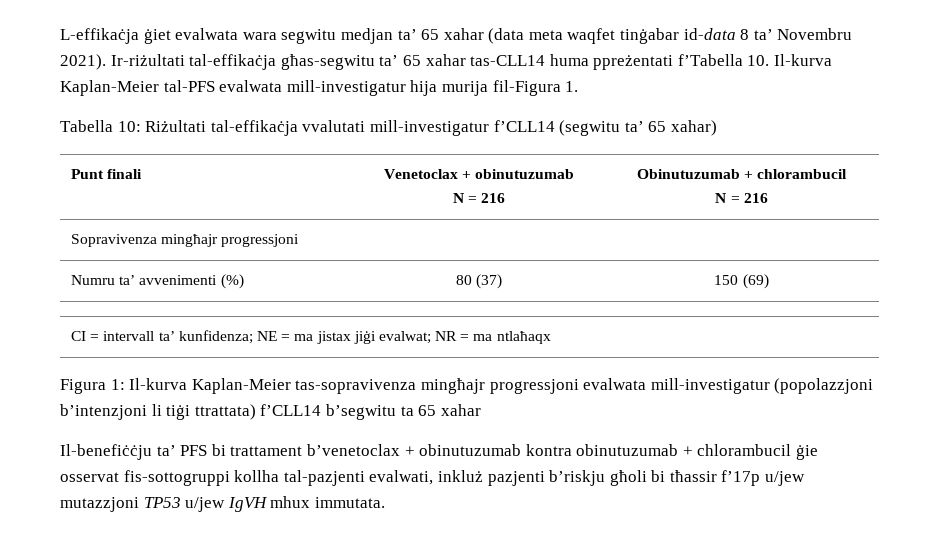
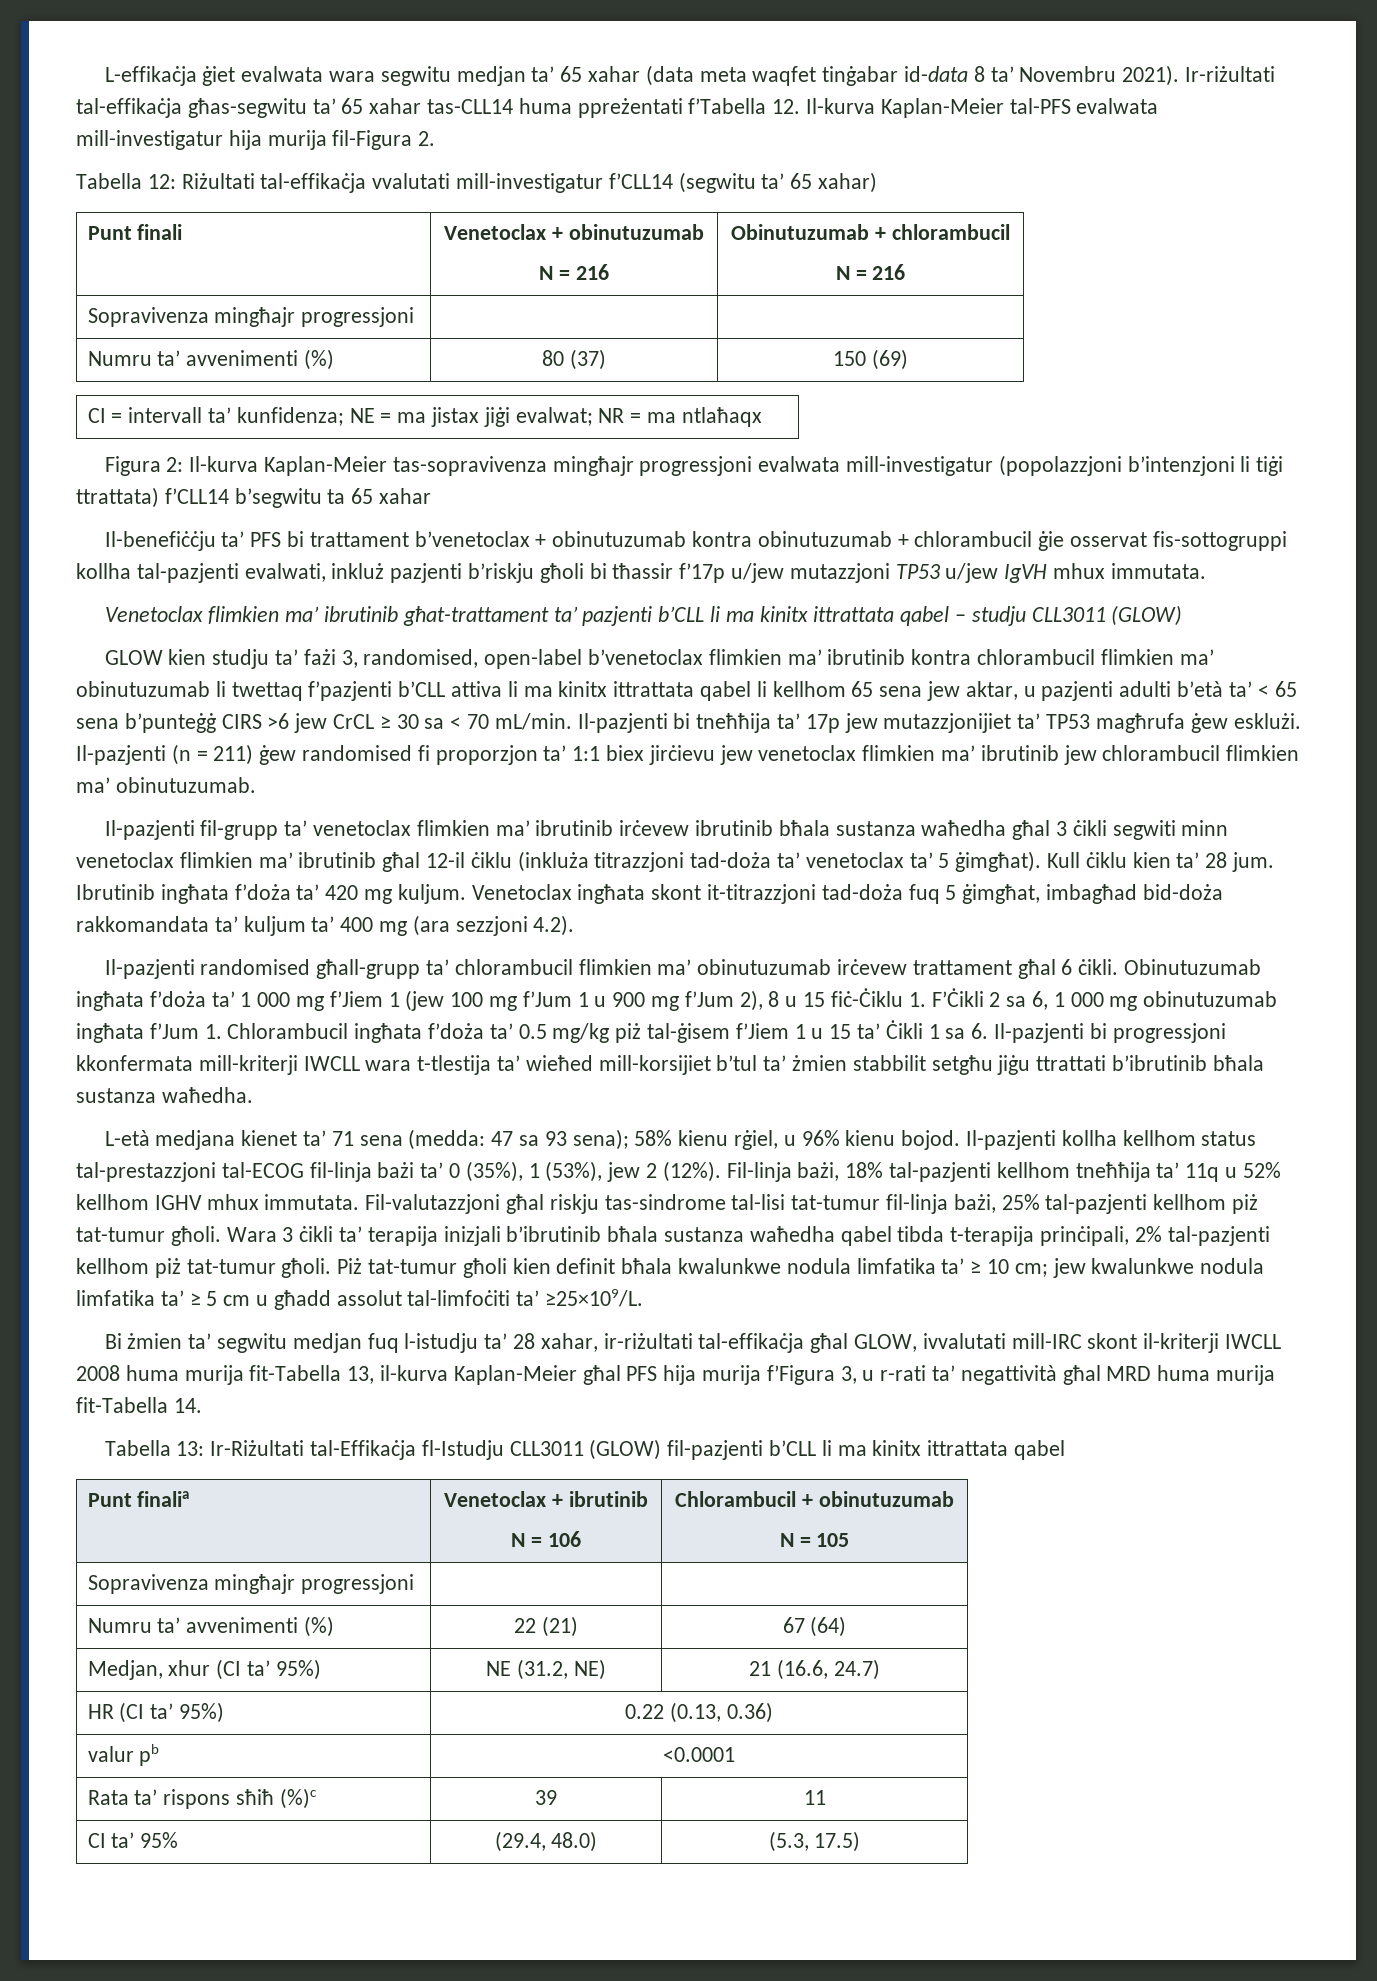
- Ir-riżultati tal-effikaċja għas-segwitu ta’ 65 xahar tas-CLL14 huma ppreżentati f’Tabella 10. Il-kurva Kaplan-Meier tal-PFS evalwata mill-investigatur hija murija fil-Figura 1.
- Tabella 10: Riżultati tal-effikaċja vvalutati mill-investigatur f’CLL14 (segwitu ta’ 65 xahar)
+ Ir-riżultati tal-effikaċja għas-segwitu ta’ 65 xahar tas-CLL14 huma ppreżentati f’Tabella 12. Il-kurva Kaplan-Meier tal-PFS evalwata mill-investigatur hija murija fil-Figura 2.
+ Tabella 12: Riżultati tal-effikaċja vvalutati mill-investigatur f’CLL14 (segwitu ta’ 65 xahar)
- Figura 1: Il-kurva Kaplan-Meier tas-sopravivenza mingħajr progressjoni evalwata mill-investigatur (popolazzjoni b’intenzjoni li tiġi ttrattata) f’CLL14 b’segwitu ta 65 xahar
+ Figura 2: Il-kurva Kaplan-Meier tas-sopravivenza mingħajr progressjoni evalwata mill-investigatur (popolazzjoni b’intenzjoni li tiġi ttrattata) f’CLL14 b’segwitu ta 65 xahar
+ Venetoclax flimkien ma’ ibrutinib għat-trattament ta’ pazjenti b’CLL li ma kinitx ittrattata qabel – studju CLL3011 (GLOW)
+ GLOW kien studju ta’ fażi 3, randomised, open-label b’venetoclax flimkien ma’ ibrutinib kontra chlorambucil flimkien ma’ obinutuzumab li twettaq f’pazjenti b’CLL attiva li ma kinitx ittrattata qabel li kellhom 65 sena jew aktar, u pazjenti adulti b’età ta’ < 65 sena b’punteġġ CIRS >6 jew CrCL ≥ 30 sa < 70 mL/min. Il-pazjenti bi tneħħija ta’ 17p jew mutazzjonijiet ta’ TP53 magħrufa ġew esklużi. Il-pazjenti (n = 211) ġew randomised fi proporzjon ta’ 1:1 biex jirċievu jew venetoclax flimkien ma’ ibrutinib jew chlorambucil flimkien ma’ obinutuzumab.
+ Il-pazjenti fil-grupp ta’ venetoclax flimkien ma’ ibrutinib irċevew ibrutinib bħala sustanza waħedha għal 3 ċikli segwiti minn venetoclax flimkien ma’ ibrutinib għal 12-il ċiklu (inkluża titrazzjoni tad-doża ta’ venetoclax ta’ 5 ġimgħat). Kull ċiklu kien ta’ 28 jum. Ibrutinib ingħata f’doża ta’ 420 mg kuljum. Venetoclax ingħata skont it-titrazzjoni tad-doża fuq 5 ġimgħat, imbagħad bid-doża rakkomandata ta’ kuljum ta’ 400 mg (ara sezzjoni 4.2).
+ Il-pazjenti randomised għall-grupp ta’ chlorambucil flimkien ma’ obinutuzumab irċevew trattament għal 6 ċikli. Obinutuzumab ingħata f’doża ta’ 1 000 mg f’Jiem 1 (jew 100 mg f’Jum 1 u 900 mg f’Jum 2), 8 u 15 fiċ-Ċiklu 1. F’Ċikli 2 sa 6, 1 000 mg obinutuzumab ingħata f’Jum 1. Chlorambucil ingħata f’doża ta’ 0.5 mg/kg piż tal-ġisem f’Jiem 1 u 15 ta’ Ċikli 1 sa 6. Il-pazjenti bi progressjoni kkonfermata mill-kriterji IWCLL wara t-tlestija ta’ wieħed mill-korsijiet b’tul ta’ żmien stabbilit setgħu jiġu ttrattati b’ibrutinib bħala sustanza waħedha.
+ L-età medjana kienet ta’ 71 sena (medda: 47 sa 93 sena); 58% kienu rġiel, u 96% kienu bojod. Il-pazjenti kollha kellhom status tal-prestazzjoni tal-ECOG fil-linja bażi ta’ 0 (35%), 1 (53%), jew 2 (12%). Fil-linja bażi, 18% tal-pazjenti kellhom tneħħija ta’ 11q u 52% kellhom IGHV mhux immutata. Fil-valutazzjoni għal riskju tas-sindrome tal-lisi tat-tumur fil-linja bażi, 25% tal-pazjenti kellhom piż tat-tumur għoli. Wara 3 ċikli ta’ terapija inizjali b’ibrutinib bħala sustanza waħedha qabel tibda t-terapija prinċipali, 2% tal-pazjenti kellhom piż tat-tumur għoli. Piż tat-tumur għoli kien definit bħala kwalunkwe nodula limfatika ta’ ≥ 10 cm; jew kwalunkwe nodula limfatika ta’ ≥ 5 cm u għadd assolut tal-limfoċiti ta’ ≥25×109/L.
+ Bi żmien ta’ segwitu medjan fuq l-istudju ta’ 28 xahar, ir-riżultati tal-effikaċja għal GLOW, ivvalutati mill-IRC skont il-kriterji IWCLL 2008 huma murija fit-Tabella 13, il-kurva Kaplan-Meier għal PFS hija murija f’Figura 3, u r-rati ta’ negattività għal MRD huma murija fit-Tabella 14.
+ Tabella 13: Ir-Riżultati tal-Effikaċja fl-Istudju CLL3011 (GLOW) fil-pazjenti b’CLL li ma kinitx ittrattata qabel
+ Punt finalia | Venetoclax + ibrutinib
+ N = 106 | Chlorambucil + obinutuzumab
+ N = 105
+ Sopravivenza mingħajr progressjoni | |
+ Numru ta’ avvenimenti (%) | 22 (21) | 67 (64)
+ Medjan, xhur (CI ta’ 95%) | NE (31.2, NE) | 21 (16.6, 24.7)
+ HR (CI ta’ 95%) | 0.22 (0.13, 0.36)
+ valur pb | <0.0001
+ Rata ta’ rispons sħiħ (%)c | 39 | 11
+ CI ta’ 95% | (29.4, 48.0) | (5.3, 17.5)

